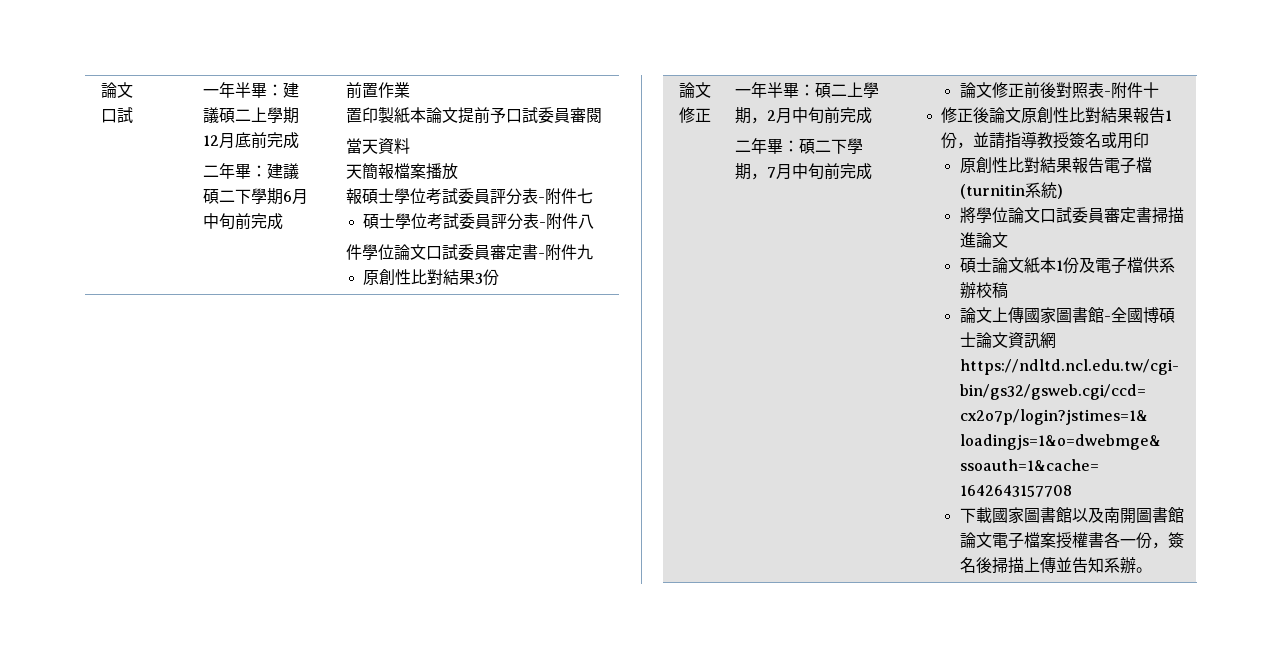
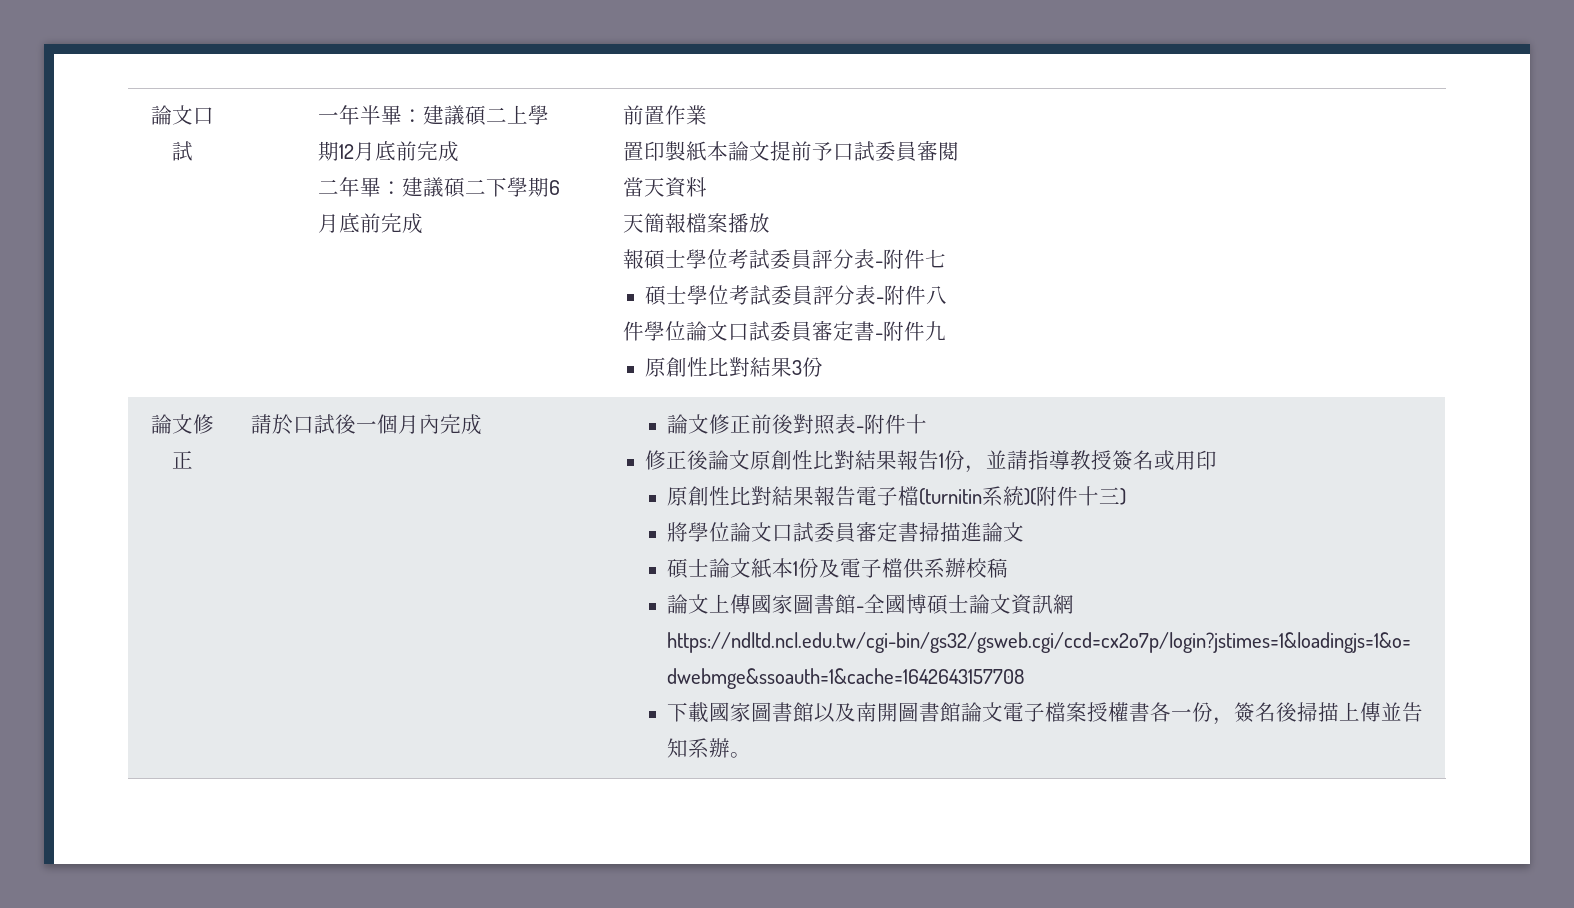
- 二年畢：建議碩二下學期6月中旬前完成
+ 二年畢：建議碩二下學期6月底前完成
- 一年半畢：碩二上學期，2月中旬前完成
- 二年畢：碩二下學期，7月中旬前完成
+ 請於口試後一個月內完成
- 原創性比對結果報告電子檔(turnitin系統)
+ 原創性比對結果報告電子檔(turnitin系統)(附件十三)

